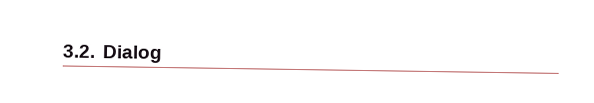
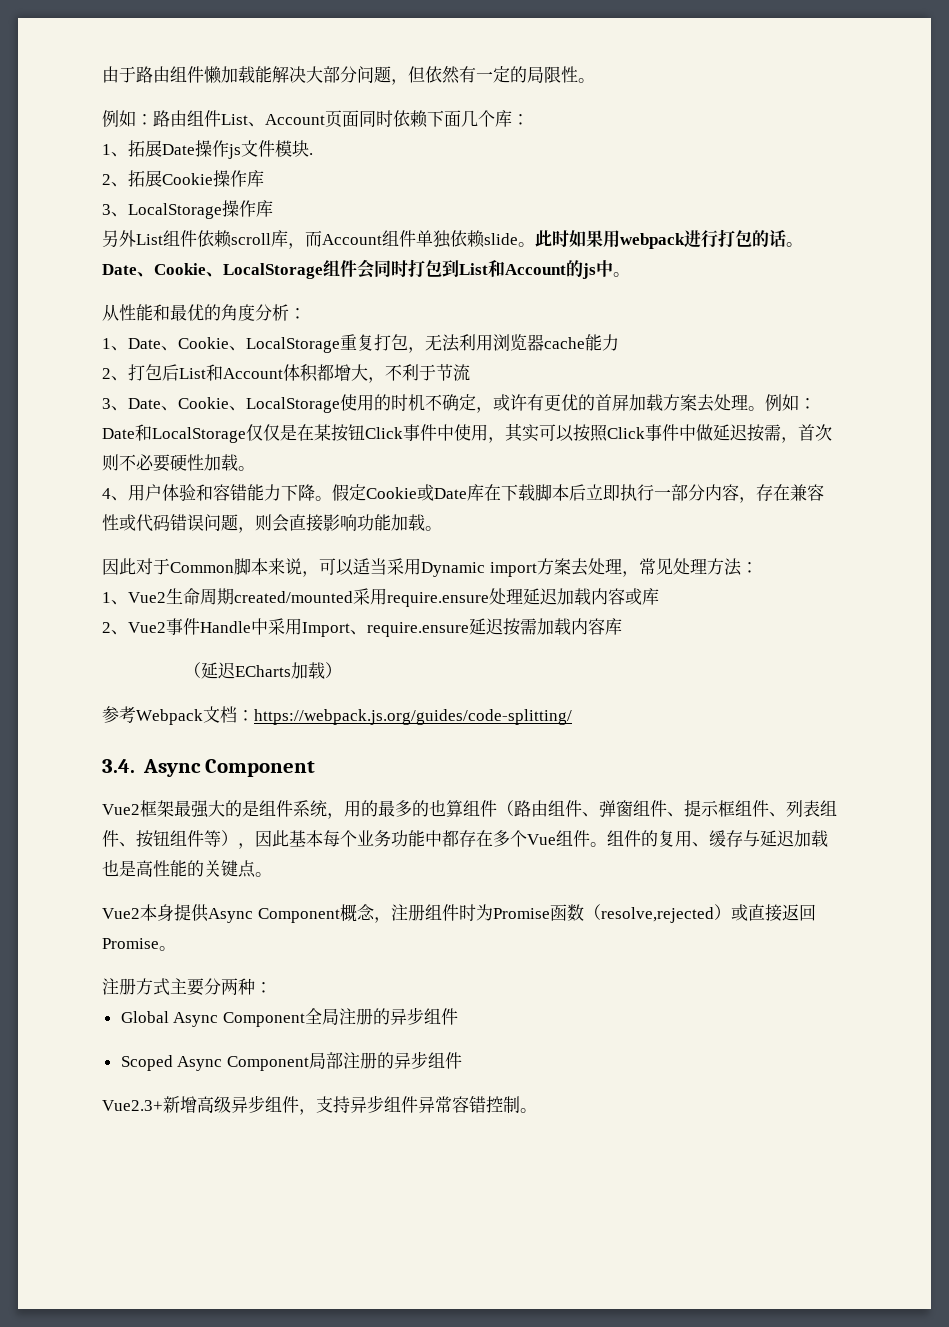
- 3.2. Dialog
+ 由于路由组件懒加载能解决大部分问题，但依然有一定的局限性。
+ 例如：路由组件List、Account页面同时依赖下面几个库：
+ 1、拓展Date操作js文件模块.
+ 2、拓展Cookie操作库
+ 3、LocalStorage操作库
+ 另外List组件依赖scroll库，而Account组件单独依赖slide。此时如果用webpack进行打包的话。Date、Cookie、LocalStorage组件会同时打包到List和Account的js中。
+ 从性能和最优的角度分析：
+ 1、Date、Cookie、LocalStorage重复打包，无法利用浏览器cache能力
+ 2、打包后List和Account体积都增大，不利于节流
+ 3、Date、Cookie、LocalStorage使用的时机不确定，或许有更优的首屏加载方案去处理。例如：Date和LocalStorage仅仅是在某按钮Click事件中使用，其实可以按照Click事件中做延迟按需，首次则不必要硬性加载。
+ 4、用户体验和容错能力下降。假定Cookie或Date库在下载脚本后立即执行一部分内容，存在兼容性或代码错误问题，则会直接影响功能加载。
+ 因此对于Common脚本来说，可以适当采用Dynamic import方案去处理，常见处理方法：
+ 1、Vue2生命周期created/mounted采用require.ensure处理延迟加载内容或库
+ 2、Vue2事件Handle中采用Import、require.ensure延迟按需加载内容库
+ （延迟ECharts加载）
+ 参考Webpack文档：https://webpack.js.org/guides/code-splitting/
+ 3.4. Async Component
+ Vue2框架最强大的是组件系统，用的最多的也算组件（路由组件、弹窗组件、提示框组件、列表组件、按钮组件等），因此基本每个业务功能中都存在多个Vue组件。组件的复用、缓存与延迟加载也是高性能的关键点。
+ Vue2本身提供Async Component概念，注册组件时为Promise函数（resolve,rejected）或直接返回Promise。
+ 注册方式主要分两种：
+ Global Async Component全局注册的异步组件
+ Scoped Async Component局部注册的异步组件
+ Vue2.3+新增高级异步组件，支持异步组件异常容错控制。

